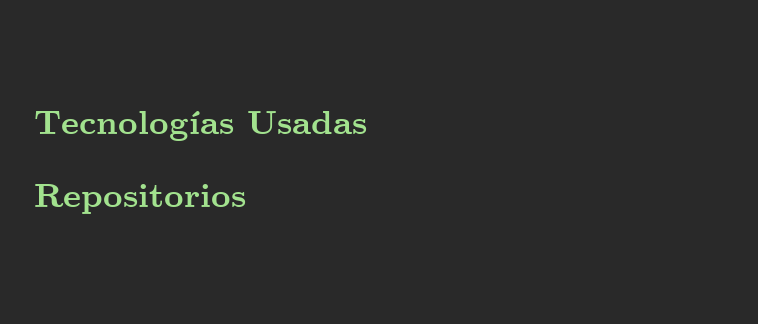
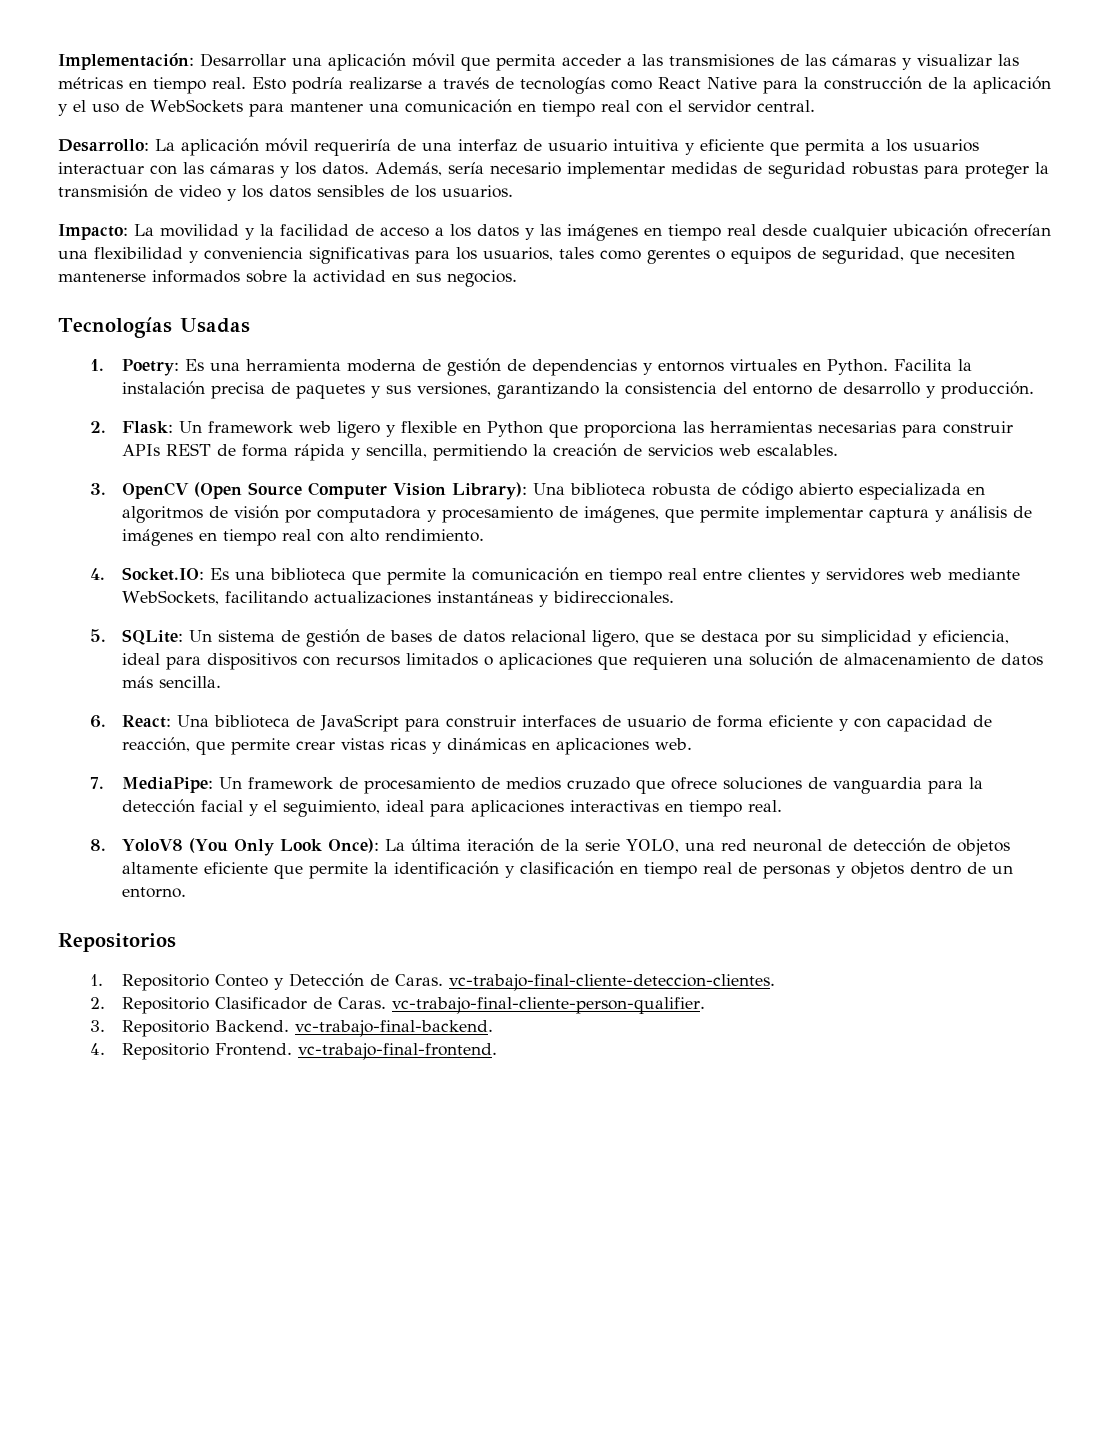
+ Implementación: Desarrollar una aplicación móvil que permita acceder a las transmisiones de las cámaras y visualizar las métricas en tiempo real. Esto podría realizarse a través de tecnologías como React Native para la construcción de la aplicación y el uso de WebSockets para mantener una comunicación en tiempo real con el servidor central.
+ Desarrollo: La aplicación móvil requeriría de una interfaz de usuario intuitiva y eficiente que permita a los usuarios interactuar con las cámaras y los datos. Además, sería necesario implementar medidas de seguridad robustas para proteger la transmisión de video y los datos sensibles de los usuarios.
+ Impacto: La movilidad y la facilidad de acceso a los datos y las imágenes en tiempo real desde cualquier ubicación ofrecerían una flexibilidad y conveniencia significativas para los usuarios, tales como gerentes o equipos de seguridad, que necesiten mantenerse informados sobre la actividad en sus negocios.
  Tecnologías Usadas
+ 1. Poetry: Es una herramienta moderna de gestión de dependencias y entornos virtuales en Python. Facilita la instalación precisa de paquetes y sus versiones, garantizando la consistencia del entorno de desarrollo y producción.
+ 2. Flask: Un framework web ligero y flexible en Python que proporciona las herramientas necesarias para construir APIs REST de forma rápida y sencilla, permitiendo la creación de servicios web escalables.
+ 3. OpenCV (Open Source Computer Vision Library): Una biblioteca robusta de código abierto especializada en algoritmos de visión por computadora y procesamiento de imágenes, que permite implementar captura y análisis de imágenes en tiempo real con alto rendimiento.
+ 4. Socket.IO: Es una biblioteca que permite la comunicación en tiempo real entre clientes y servidores web mediante WebSockets, facilitando actualizaciones instantáneas y bidireccionales.
+ 5. SQLite: Un sistema de gestión de bases de datos relacional ligero, que se destaca por su simplicidad y eficiencia, ideal para dispositivos con recursos limitados o aplicaciones que requieren una solución de almacenamiento de datos más sencilla.
+ 6. React: Una biblioteca de JavaScript para construir interfaces de usuario de forma eficiente y con capacidad de reacción, que permite crear vistas ricas y dinámicas en aplicaciones web.
+ 7. MediaPipe: Un framework de procesamiento de medios cruzado que ofrece soluciones de vanguardia para la detección facial y el seguimiento, ideal para aplicaciones interactivas en tiempo real.
+ 8. YoloV8 (You Only Look Once): La última iteración de la serie YOLO, una red neuronal de detección de objetos altamente eficiente que permite la identificación y clasificación en tiempo real de personas y objetos dentro de un entorno.
  Repositorios
+ 1. Repositorio Conteo y Detección de Caras. vc-trabajo-final-cliente-deteccion-clientes.
+ 2. Repositorio Clasificador de Caras. vc-trabajo-final-cliente-person-qualifier.
+ 3. Repositorio Backend. vc-trabajo-final-backend.
+ 4. Repositorio Frontend. vc-trabajo-final-frontend.

